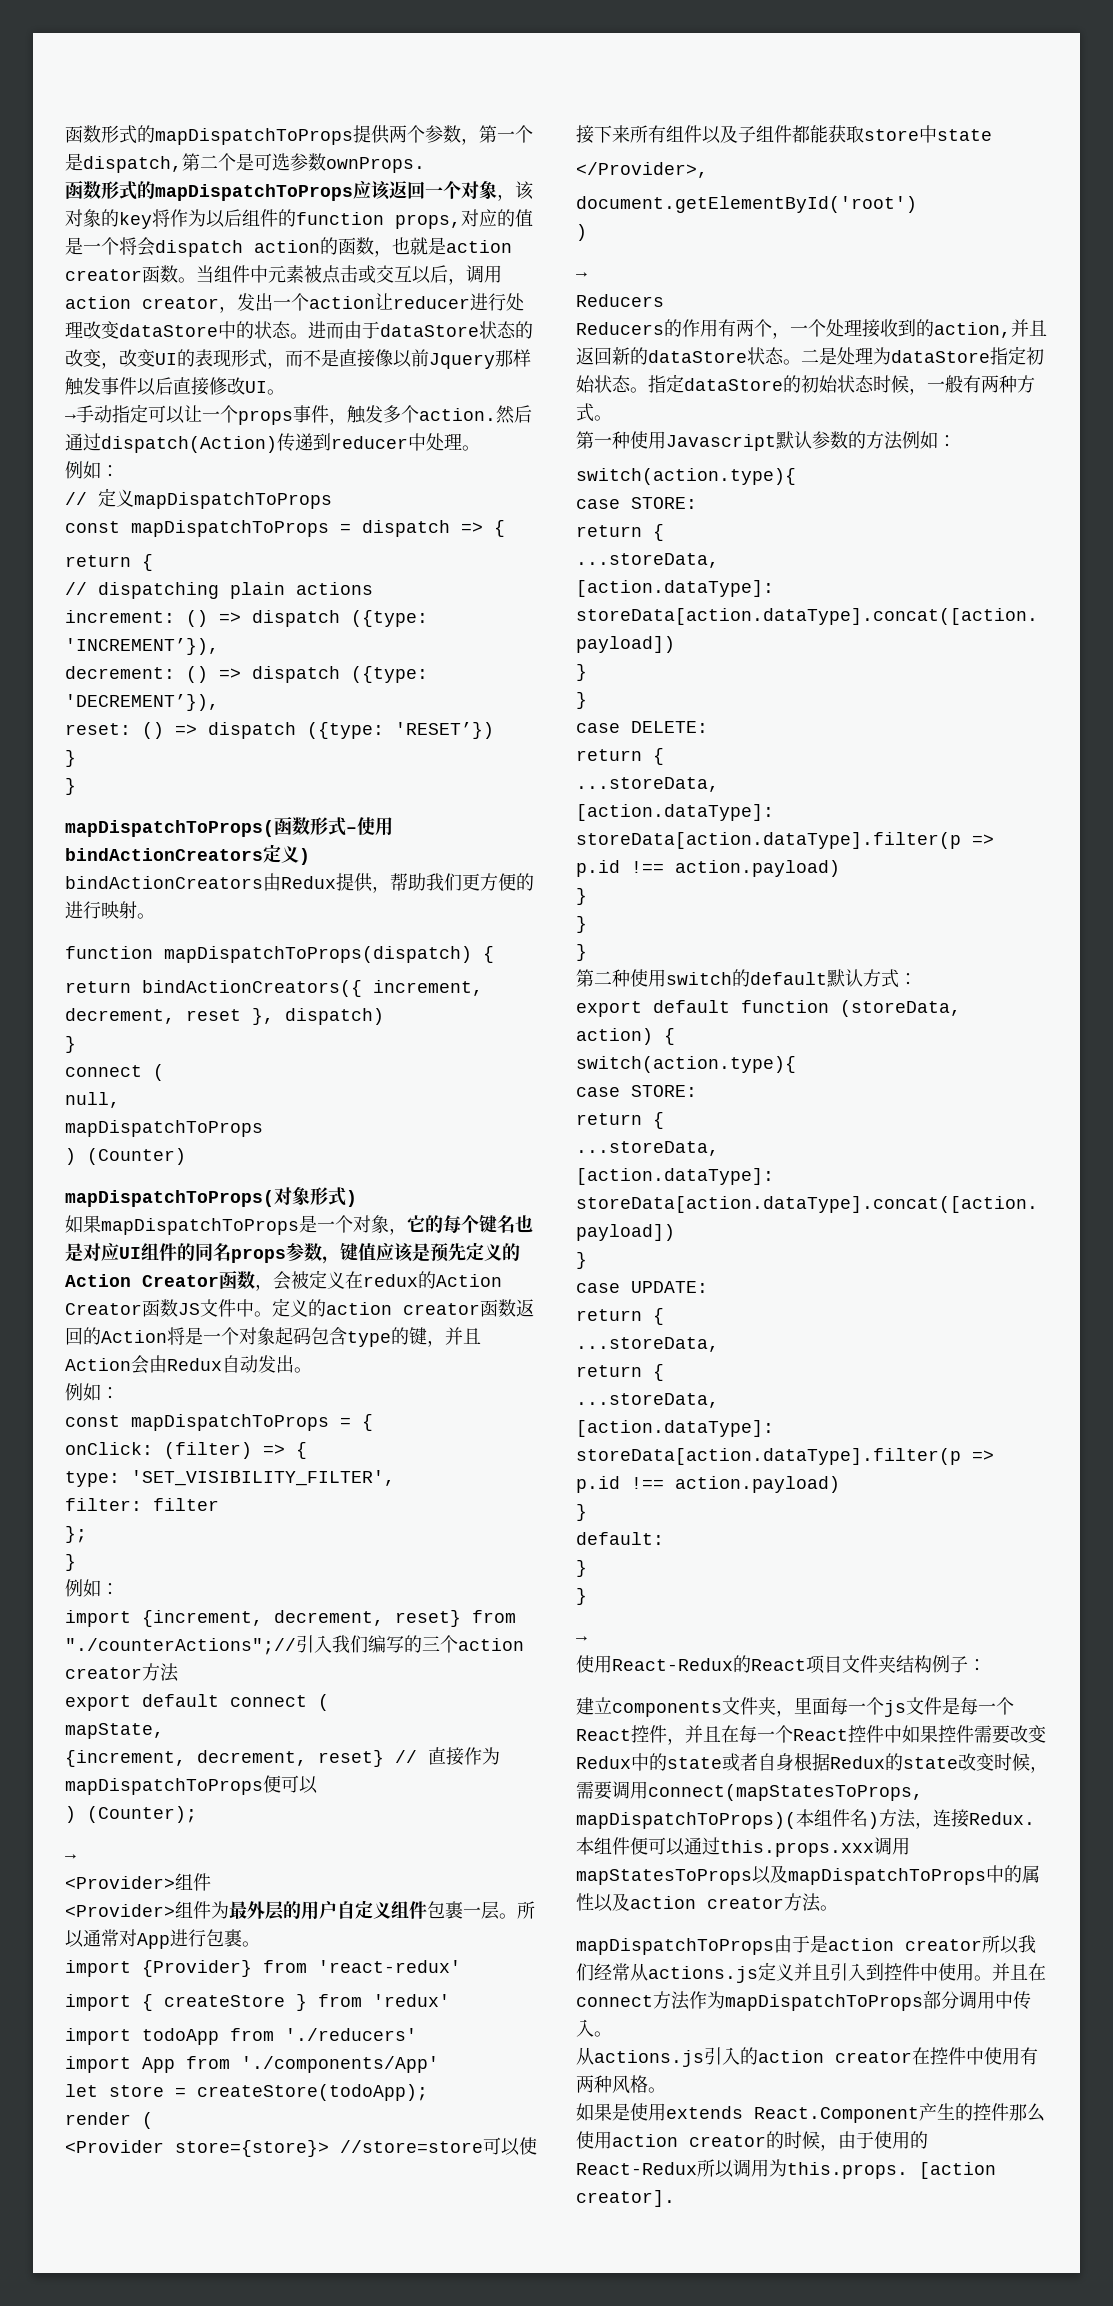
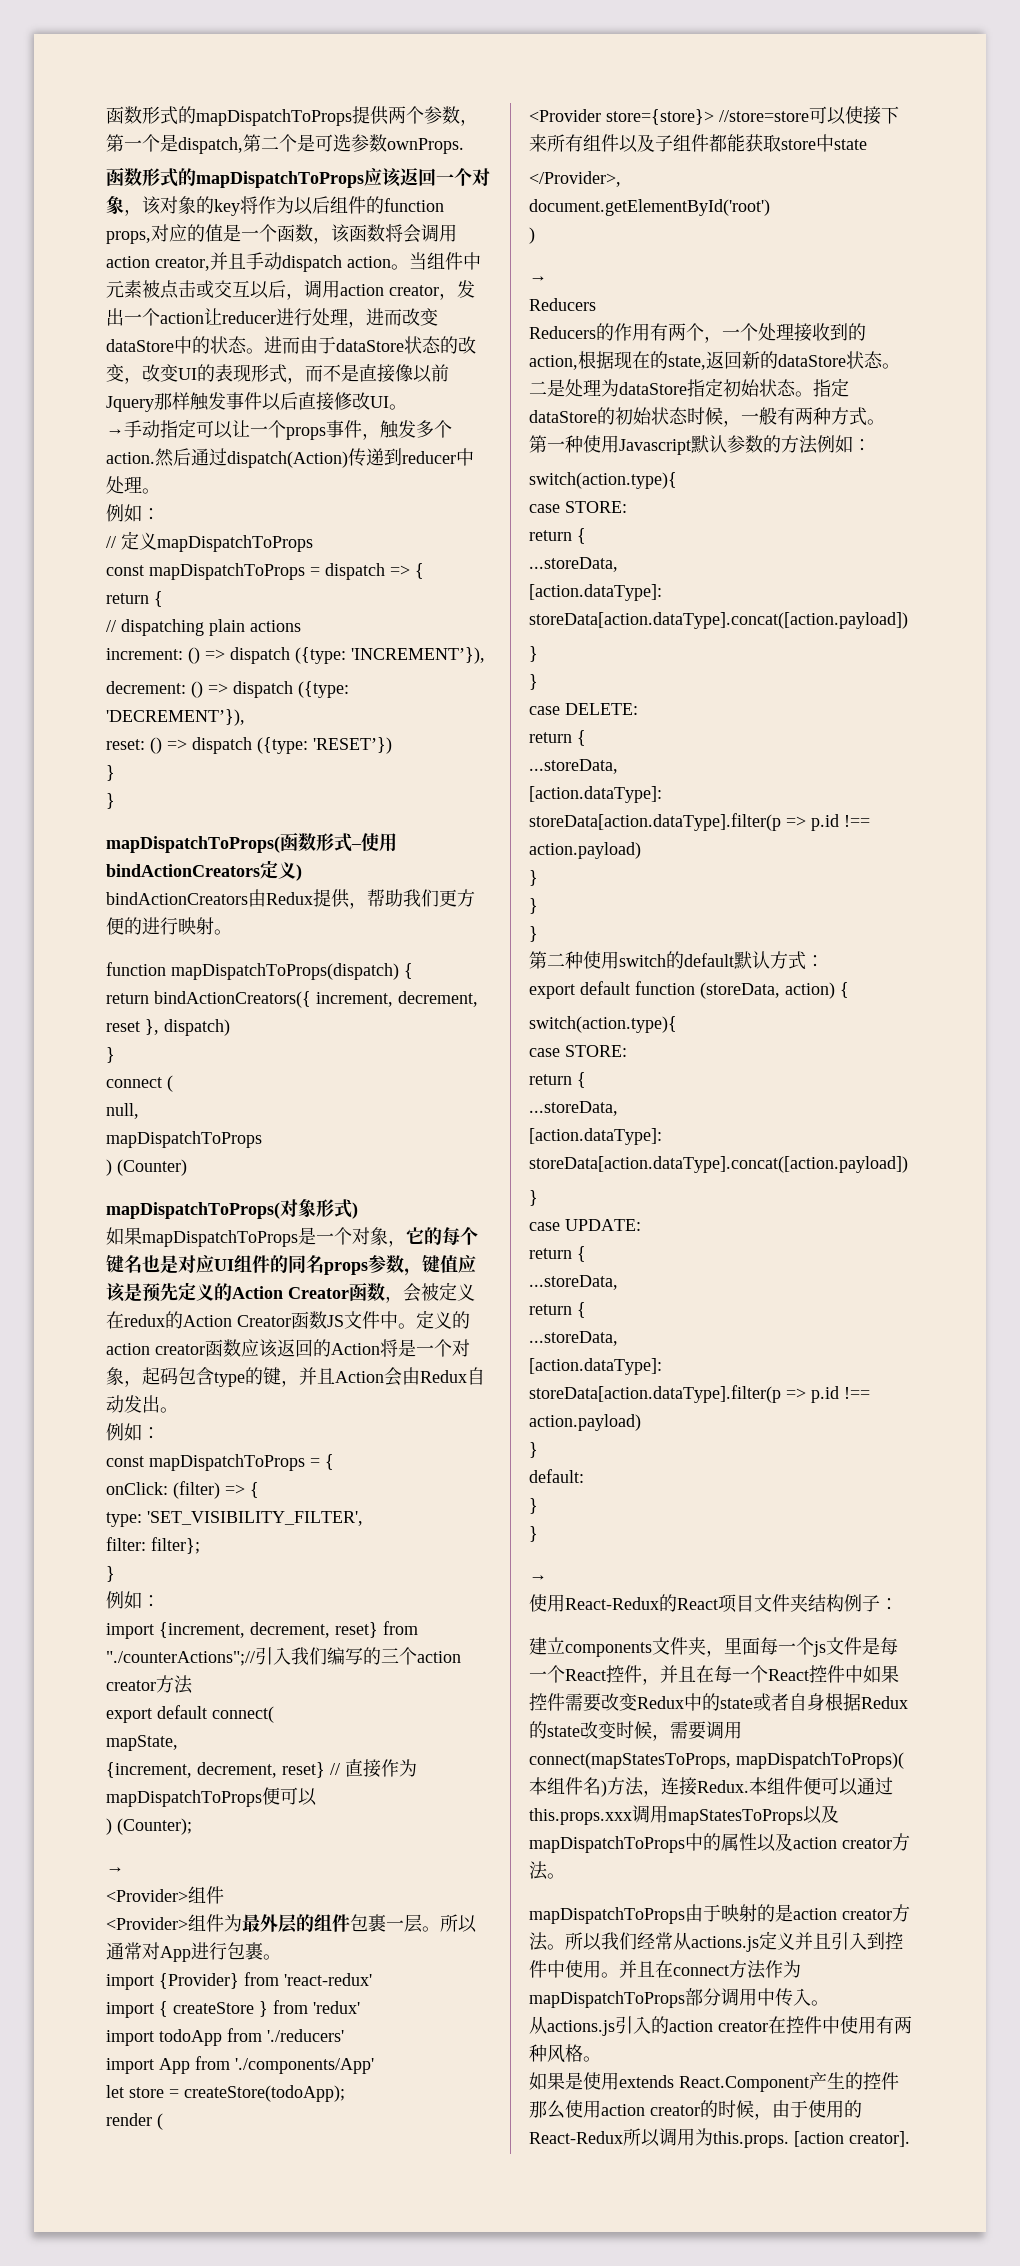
- 函数形式的mapDispatchToProps应该返回一个对象，该对象的key将作为以后组件的function props,对应的值是一个将会dispatch action的函数，也就是action creator函数。
+ 函数形式的mapDispatchToProps应该返回一个对象，该对象的key将作为以后组件的function props,对应的值是一个函数，该函数将会调用action creator,并且手动dispatch action。
- 当组件中元素被点击或交互以后，调用action creator，发出一个action让reducer进行处理改变dataStore中的状态。
+ 当组件中元素被点击或交互以后，调用action creator，发出一个action让reducer进行处理，进而改变dataStore中的状态。
- 定义的action creator函数返回的Action将是一个对象起码包含type的键，并且Action会由Redux自动发出。
+ 定义的action creator函数应该返回的Action将是一个对象，起码包含type的键，并且Action会由Redux自动发出。
- filter: filter
- };
+ filter: filter};
- export default connect (
+ export default connect(
- <Provider>组件为最外层的用户自定义组件包裹一层。
+ <Provider>组件为最外层的组件包裹一层。
- Reducers的作用有两个，一个处理接收到的action,并且返回新的dataStore状态。
+ Reducers的作用有两个，一个处理接收到的action,根据现在的state,返回新的dataStore状态。
- mapDispatchToProps由于是action creator所以我们经常从actions.js定义并且引入到控件中使用。
+ mapDispatchToProps由于映射的是action creator方法。所以我们经常从actions.js定义并且引入到控件中使用。

